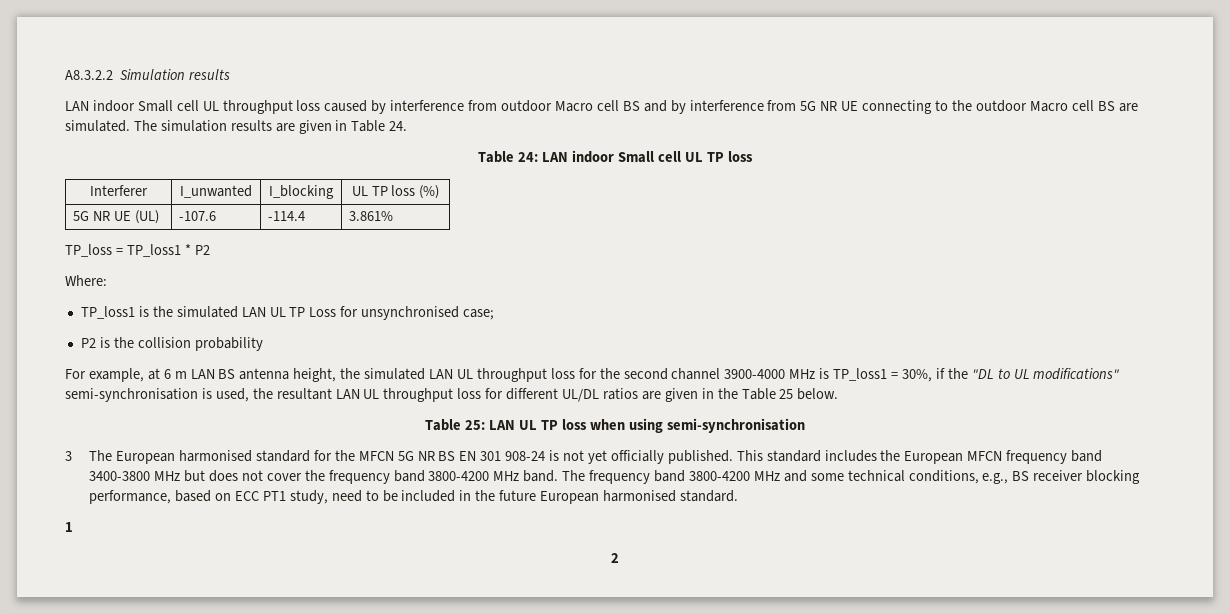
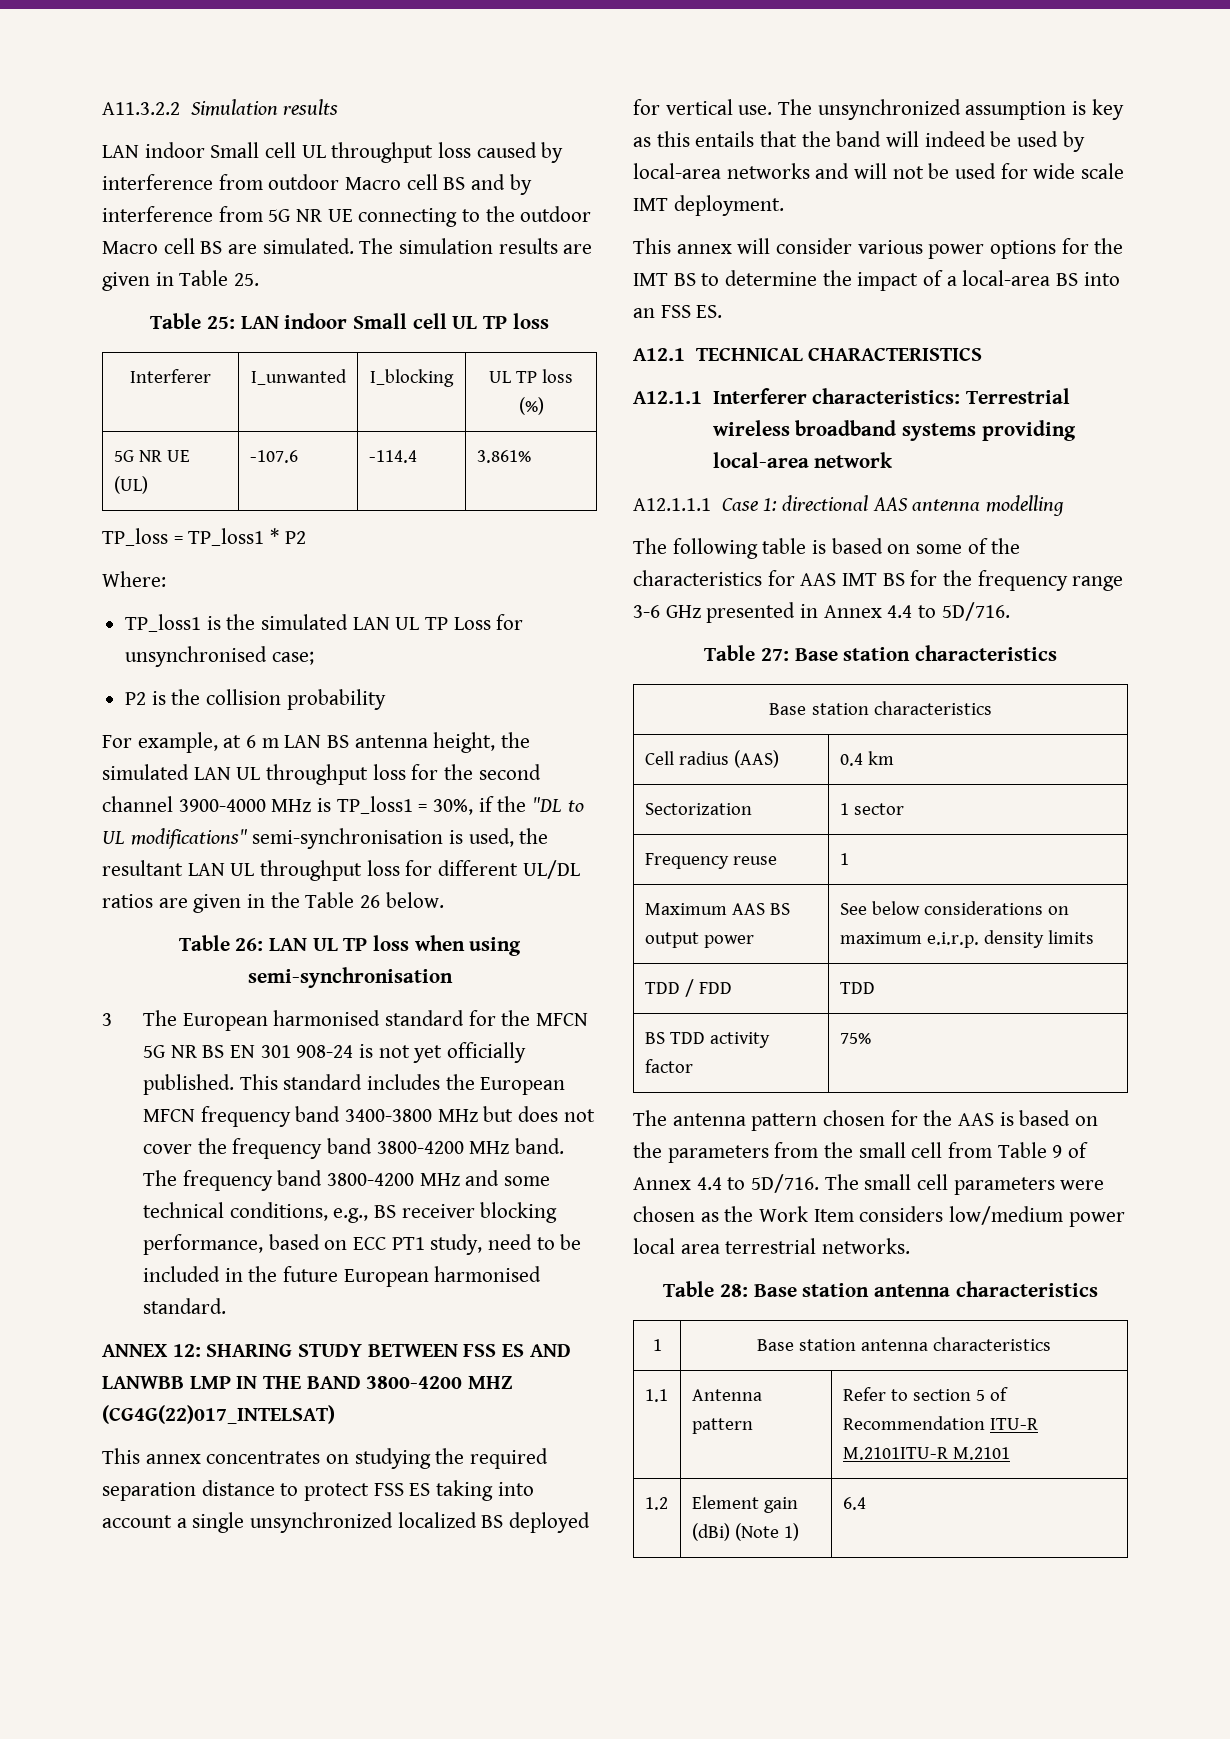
- A8.3.2.2 Simulation results
+ A11.3.2.2 Simulation results
- The simulation results are given in Table 24.
- Table 24: LAN indoor Small cell UL TP loss
+ The simulation results are given in Table 25.
+ Table 25: LAN indoor Small cell UL TP loss
- For example, at 6 m LAN BS antenna height, the simulated LAN UL throughput loss for the second channel 3900-4000 MHz is TP_loss1 = 30%, if the "DL to UL modifications" semi-synchronisation is used, the resultant LAN UL throughput loss for different UL/DL ratios are given in the Table 25 below.
+ For example, at 6 m LAN BS antenna height, the simulated LAN UL throughput loss for the second channel 3900-4000 MHz is TP_loss1 = 30%, if the "DL to UL modifications" semi-synchronisation is used, the resultant LAN UL throughput loss for different UL/DL ratios are given in the Table 26 below.
- Table 25: LAN UL TP loss when using semi-synchronisation
+ Table 26: LAN UL TP loss when using semi-synchronisation
  The frequency band 3800-4200 MHz and some technical conditions, e.g., BS receiver blocking performance, based on ECC PT1 study, need to be included in the future European harmonised standard.
- 1
- 2
+ ANNEX 12: SHARING STUDY BETWEEN FSS ES AND LANWBB LMP IN THE BAND 3800-4200 MHZ (CG4G(22)017_INTELSAT)
+ This annex concentrates on studying the required separation distance to protect FSS ES taking into account a single unsynchronized localized BS deployed for vertical use. The unsynchronized assumption is key as this entails that the band will indeed be used by local-area networks and will not be used for wide scale IMT deployment.
+ This annex will consider various power options for the IMT BS to determine the impact of a local-area BS into an FSS ES.
+ A12.1 TECHNICAL CHARACTERISTICS
+ A12.1.1 Interferer characteristics: Terrestrial wireless broadband systems providing local-area network
+ A12.1.1.1 Case 1: directional AAS antenna modelling
+ The following table is based on some of the characteristics for AAS IMT BS for the frequency range 3-6 GHz presented in Annex 4.4 to 5D/716.
+ Table 27: Base station characteristics
+ Base station characteristics
+ Cell radius (AAS) | 0.4 km
+ Sectorization | 1 sector
+ Frequency reuse | 1
+ Maximum AAS BS output power | See below considerations on maximum e.i.r.p. density limits
+ TDD / FDD | TDD
+ BS TDD activity factor | 75%
+ The antenna pattern chosen for the AAS is based on the parameters from the small cell from Table 9 of Annex 4.4 to 5D/716. The small cell parameters were chosen as the Work Item considers low/medium power local area terrestrial networks.
+ Table 28: Base station antenna characteristics
+ 1 | Base station antenna characteristics
+ 1.1 | Antenna pattern | Refer to section 5 of Recommendation ITU-R M.2101ITU-R M.2101
+ 1.2 | Element gain (dBi) (Note 1) | 6.4

